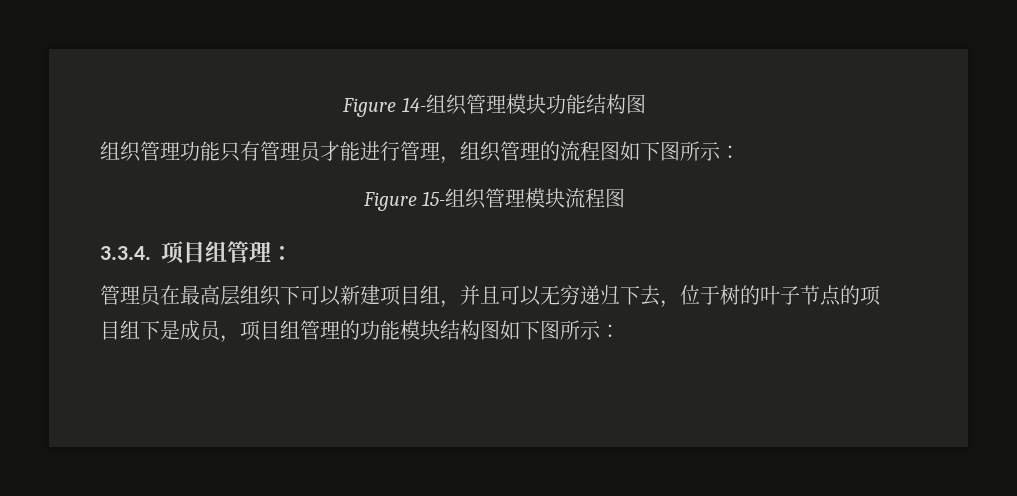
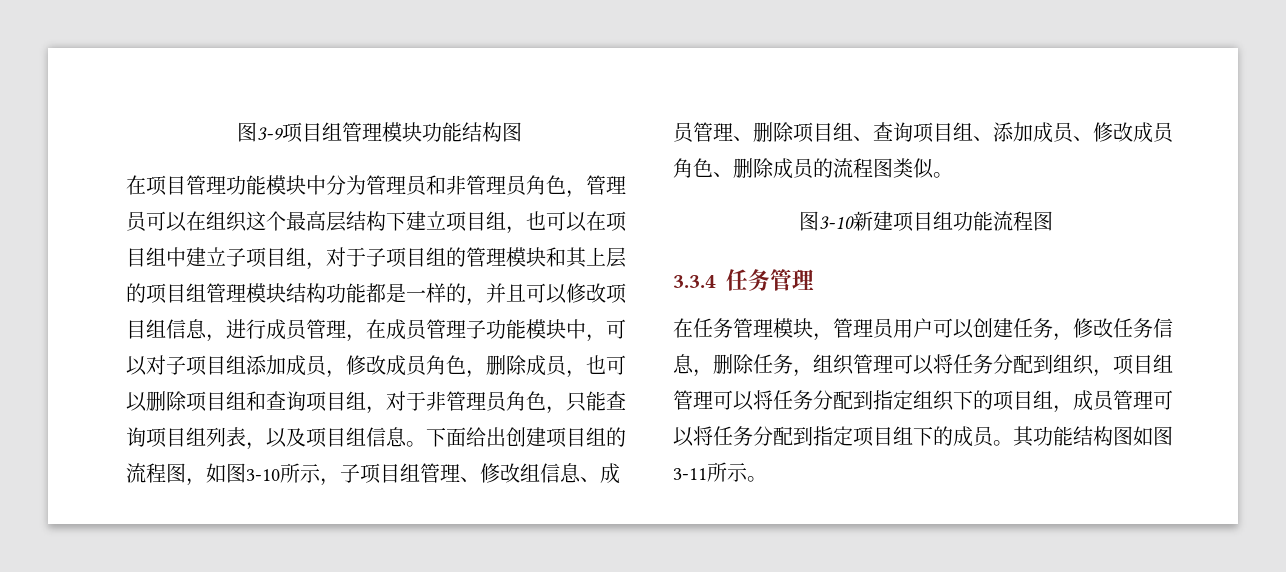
- Figure 14-组织管理模块功能结构图
+ 图3-9项目组管理模块功能结构图
- 组织管理功能只有管理员才能进行管理，组织管理的流程图如下图所示：
- Figure 15-组织管理模块流程图
- 3.3.4.项目组管理：
- 管理员在最高层组织下可以新建项目组，并且可以无穷递归下去，位于树的叶子节点的项目组下是成员，项目组管理的功能模块结构图如下图所示：
+ 在项目管理功能模块中分为管理员和非管理员角色，管理员可以在组织这个最高层结构下建立项目组，也可以在项目组中建立子项目组，对于子项目组的管理模块和其上层的项目组管理模块结构功能都是一样的，并且可以修改项目组信息，进行成员管理，在成员管理子功能模块中，可以对子项目组添加成员，修改成员角色，删除成员，也可以删除项目组和查询项目组，对于非管理员角色，只能查询项目组列表，以及项目组信息。下面给出创建项目组的流程图，如图3-10所示，子项目组管理、修改组信息、成员管理、删除项目组、查询项目组、添加成员、修改成员角色、删除成员的流程图类似。
+ 图3-10新建项目组功能流程图
+ 3.3.4任务管理
+ 在任务管理模块，管理员用户可以创建任务，修改任务信息，删除任务，组织管理可以将任务分配到组织，项目组管理可以将任务分配到指定组织下的项目组，成员管理可以将任务分配到指定项目组下的成员。其功能结构图如图3-11所示。

